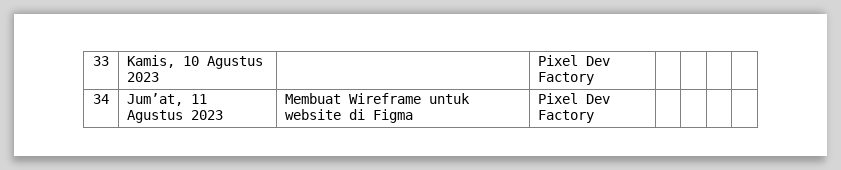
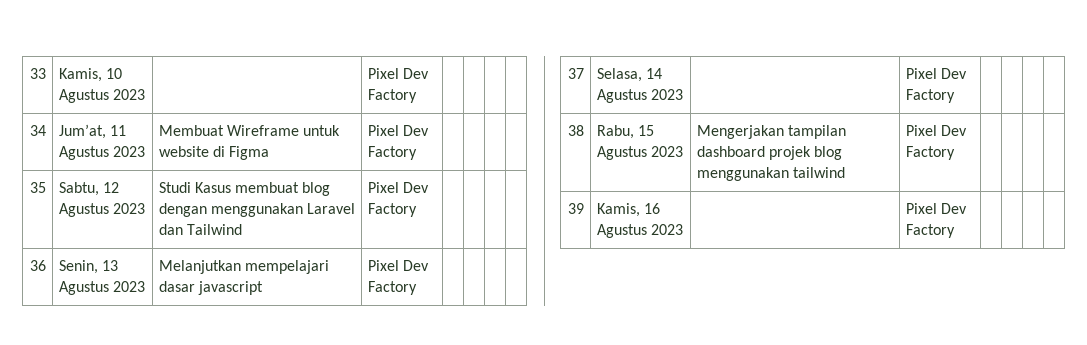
+ 35 | Sabtu, 12 Agustus 2023 | Studi Kasus membuat blog dengan menggunakan Laravel dan Tailwind | Pixel Dev Factory | | | |
+ 36 | Senin, 13 Agustus 2023 | Melanjutkan mempelajari dasar javascript | Pixel Dev Factory | | | |
+ 37 | Selasa, 14 Agustus 2023 | | Pixel Dev Factory | | | |
+ 38 | Rabu, 15 Agustus 2023 | Mengerjakan tampilan dashboard projek blog menggunakan tailwind | Pixel Dev Factory | | | |
+ 39 | Kamis, 16 Agustus 2023 | | Pixel Dev Factory | | | |

